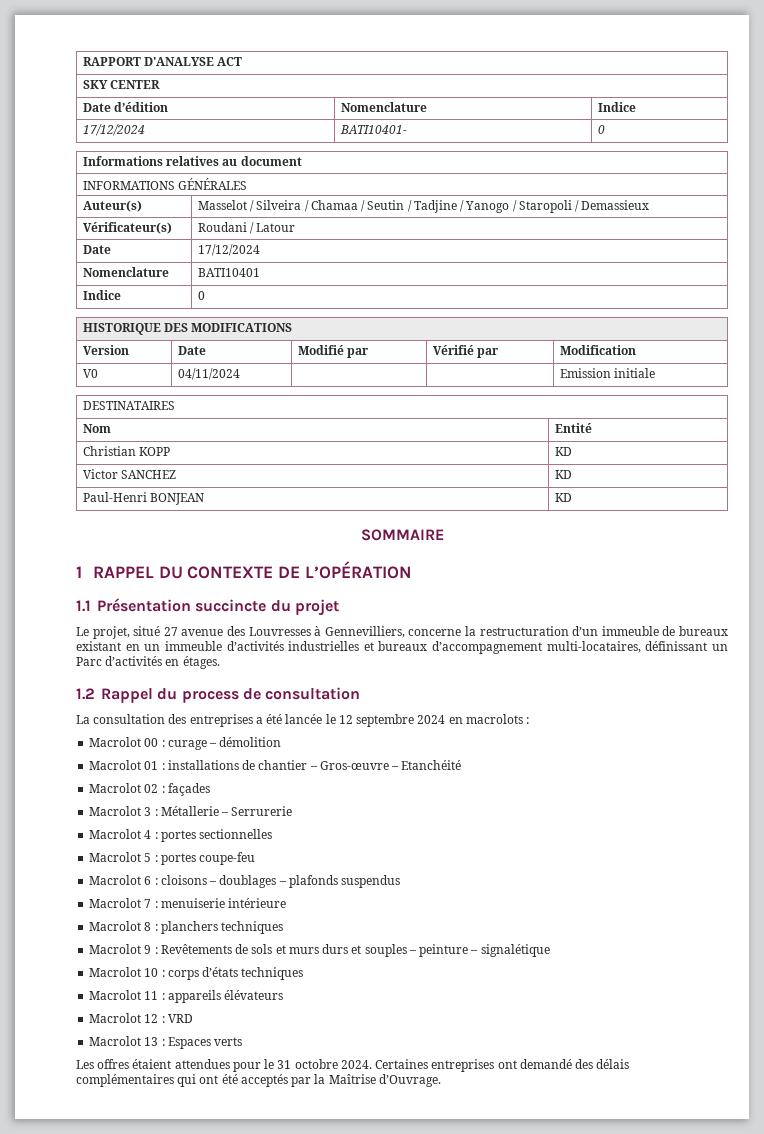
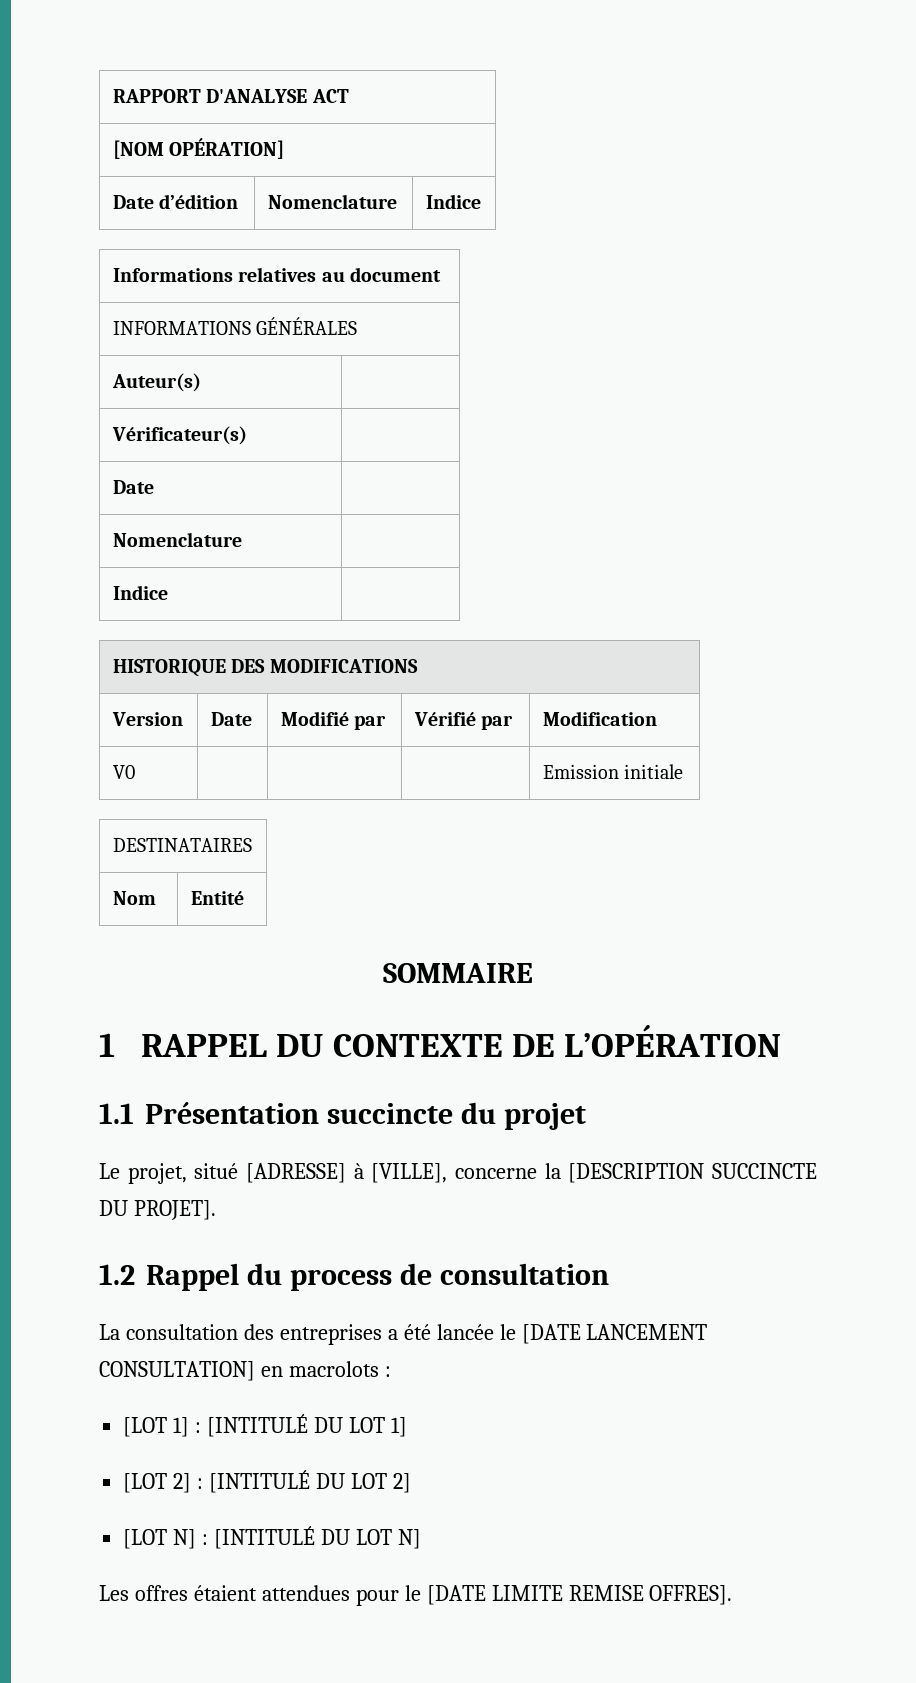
- SKY CENTER
+ [NOM OPÉRATION]
- 17/12/2024 | BATI10401- | 0
- Auteur(s) | Masselot / Silveira / Chamaa / Seutin / Tadjine / Yanogo / Staropoli / Demassieux
- Vérificateur(s) | Roudani / Latour
- Date | 17/12/2024
- Nomenclature | BATI10401
+ Auteur(s) |
+ Vérificateur(s) |
+ Date |
+ Nomenclature |
- Indice | 0
+ Indice |
- V0 | 04/11/2024 | | | Emission initiale
+ V0 | | | | Emission initiale
- Christian KOPP | KD
- Victor SANCHEZ | KD
- Paul-Henri BONJEAN | KD
- Le projet, situé 27 avenue des Louvresses à Gennevilliers, concerne la restructuration d’un immeuble de bureaux existant en un immeuble d’activités industrielles et bureaux d’accompagnement multi-locataires, définissant un Parc d’activités en étages.
+ Le projet, situé [ADRESSE] à [VILLE], concerne la [DESCRIPTION SUCCINCTE DU PROJET].
- La consultation des entreprises a été lancée le 12 septembre 2024 en macrolots :
+ La consultation des entreprises a été lancée le [DATE LANCEMENT CONSULTATION] en macrolots :
- Macrolot 00 : curage – démolition
- Macrolot 01 : installations de chantier – Gros-œuvre – Etanchéité
- Macrolot 02 : façades
- Macrolot 3 : Métallerie – Serrurerie
- Macrolot 4 : portes sectionnelles
- Macrolot 5 : portes coupe-feu
- Macrolot 6 : cloisons – doublages – plafonds suspendus
- Macrolot 7 : menuiserie intérieure
- Macrolot 8 : planchers techniques
- Macrolot 9 : Revêtements de sols et murs durs et souples – peinture – signalétique
- Macrolot 10 : corps d’états techniques
- Macrolot 11 : appareils élévateurs
- Macrolot 12 : VRD
- Macrolot 13 : Espaces verts
+ [LOT 1] : [INTITULÉ DU LOT 1]
+ [LOT 2] : [INTITULÉ DU LOT 2]
+ [LOT N] : [INTITULÉ DU LOT N]
- Les offres étaient attendues pour le 31 octobre 2024. Certaines entreprises ont demandé des délais complémentaires qui ont été acceptés par la Maîtrise d’Ouvrage.
+ Les offres étaient attendues pour le [DATE LIMITE REMISE OFFRES].

